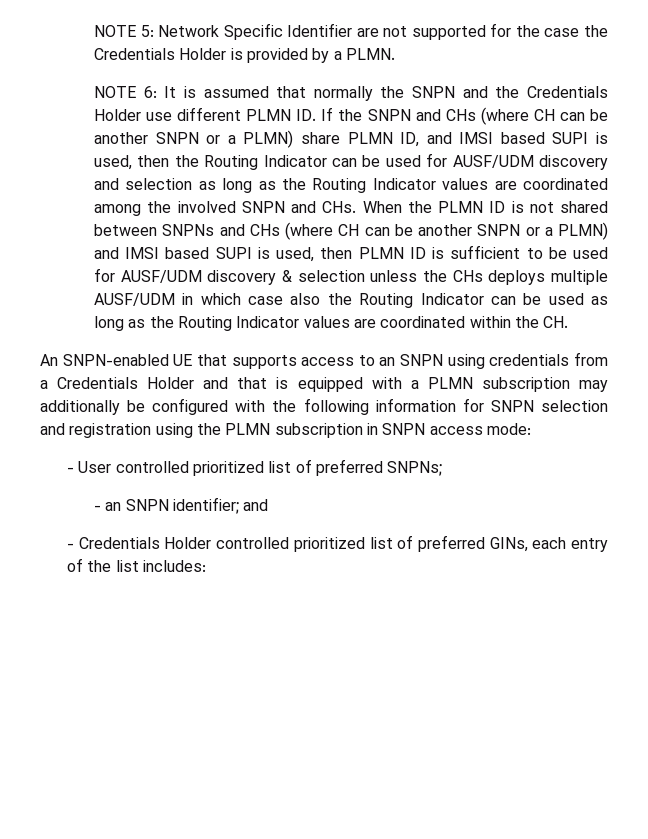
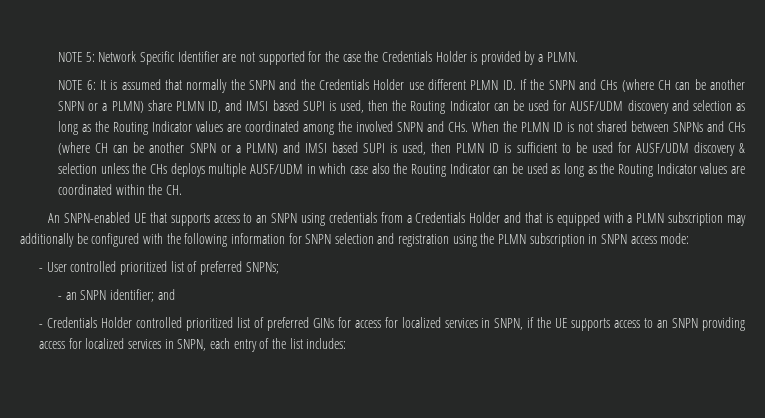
- - Credentials Holder controlled prioritized list of preferred GINs, each entry of the list includes:
+ - Credentials Holder controlled prioritized list of preferred GINs for access for localized services in SNPN, if the UE supports access to an SNPN providing access for localized services in SNPN, each entry of the list includes:

